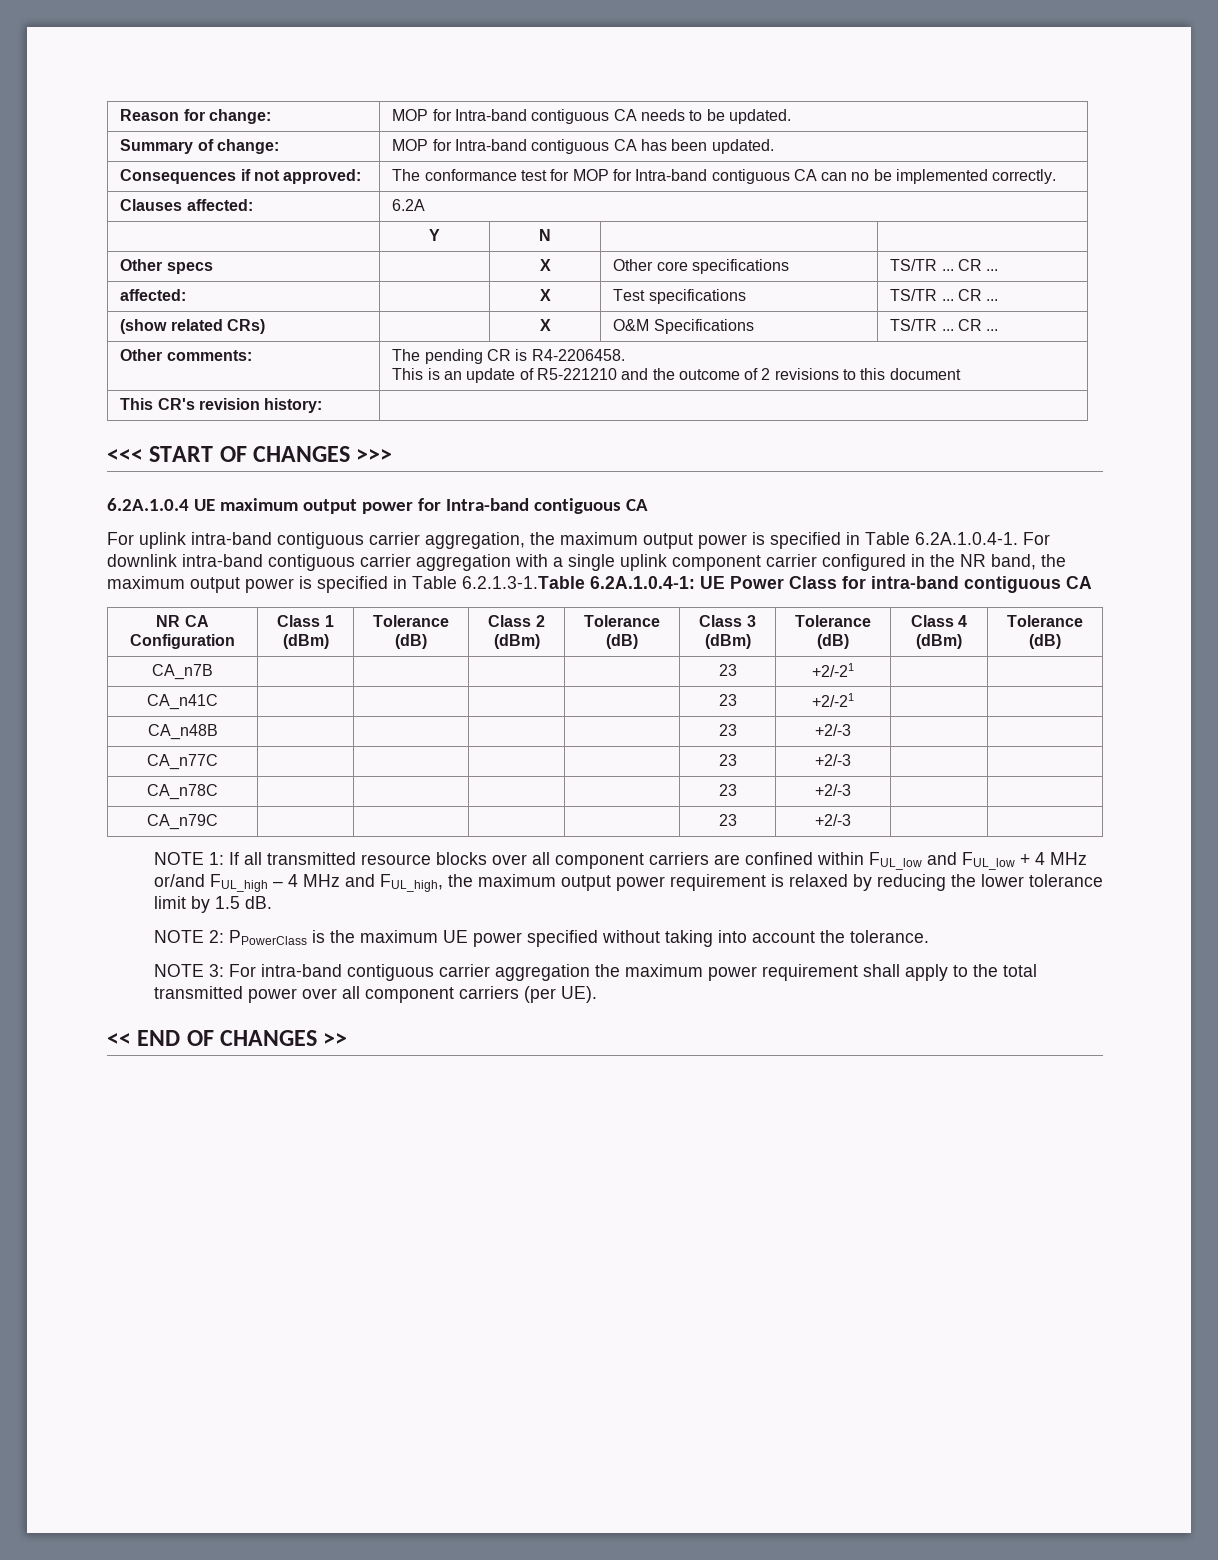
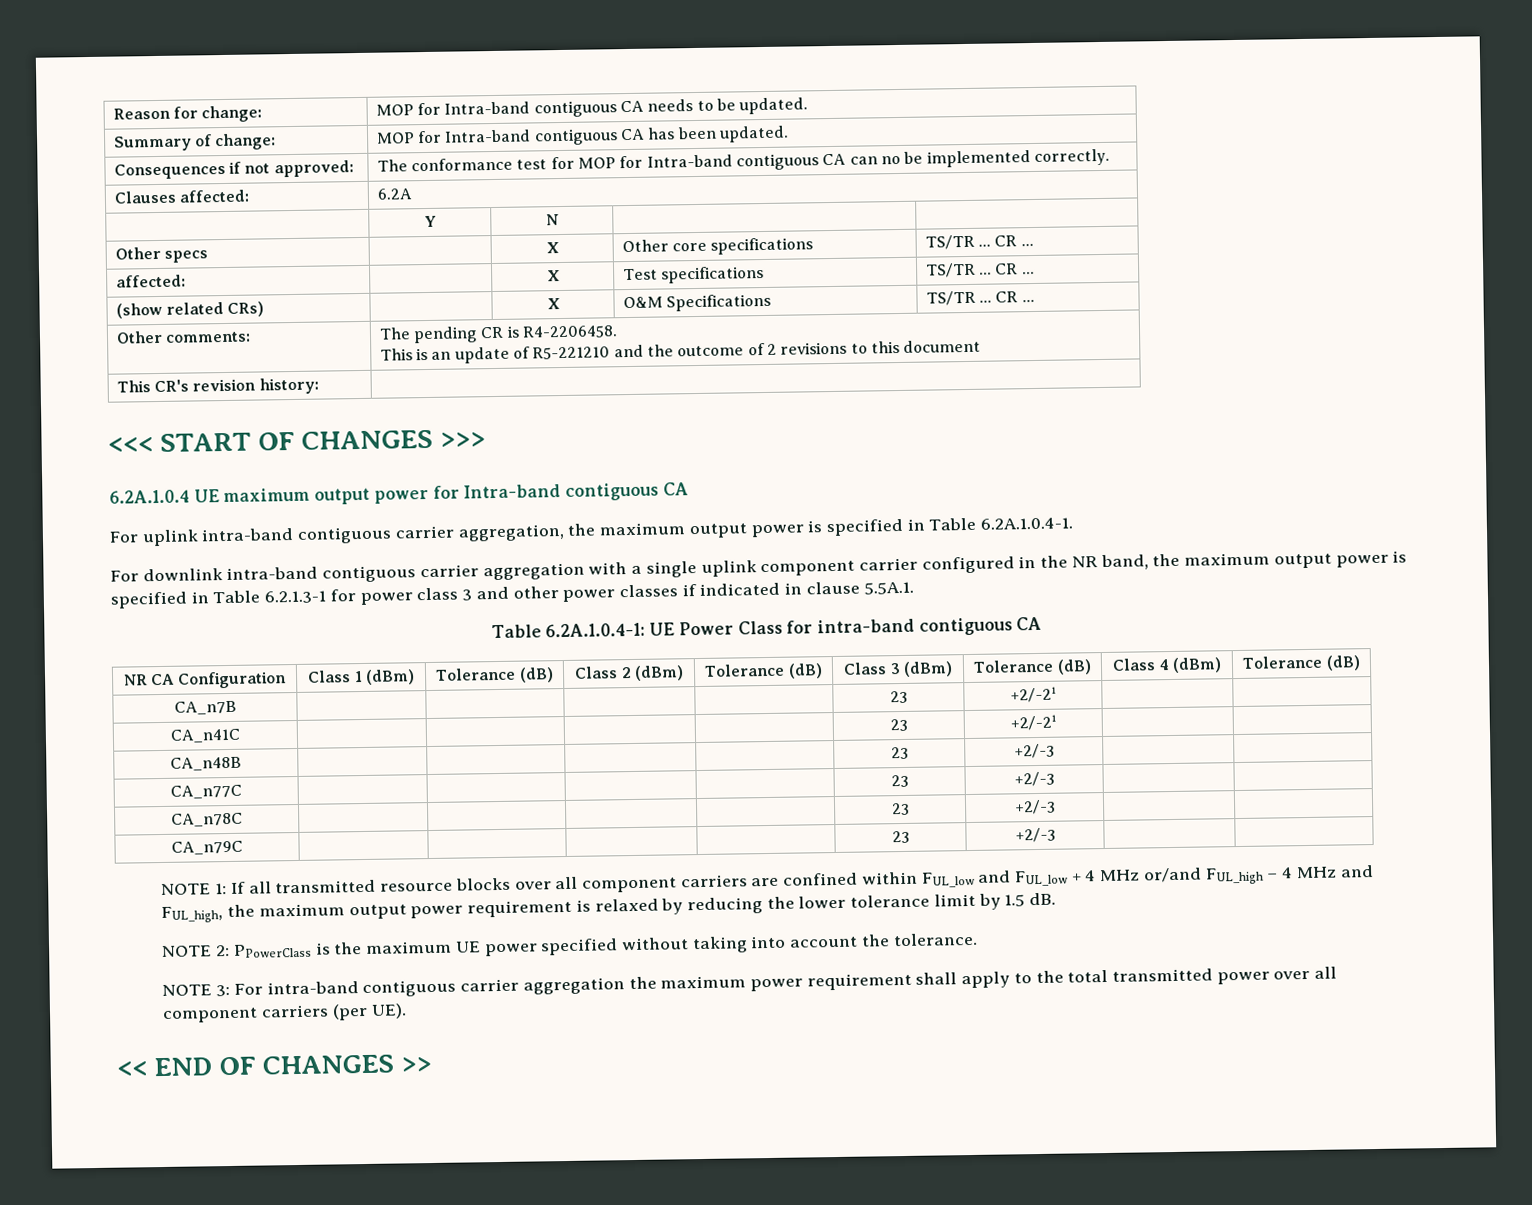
- For uplink intra-band contiguous carrier aggregation, the maximum output power is specified in Table 6.2A.1.0.4-1. For downlink intra-band contiguous carrier aggregation with a single uplink component carrier configured in the NR band, the maximum output power is specified in Table 6.2.1.3-1.Table 6.2A.1.0.4-1: UE Power Class for intra-band contiguous CA
+ For uplink intra-band contiguous carrier aggregation, the maximum output power is specified in Table 6.2A.1.0.4-1.
+ For downlink intra-band contiguous carrier aggregation with a single uplink component carrier configured in the NR band, the maximum output power is specified in Table 6.2.1.3-1 for power class 3 and other power classes if indicated in clause 5.5A.1.
+ Table 6.2A.1.0.4-1: UE Power Class for intra-band contiguous CA

